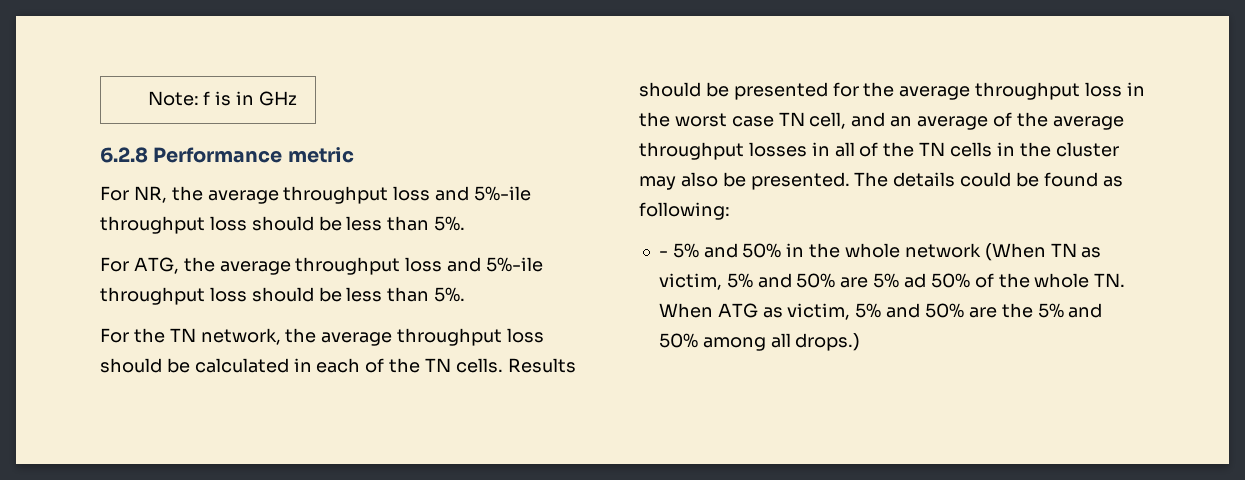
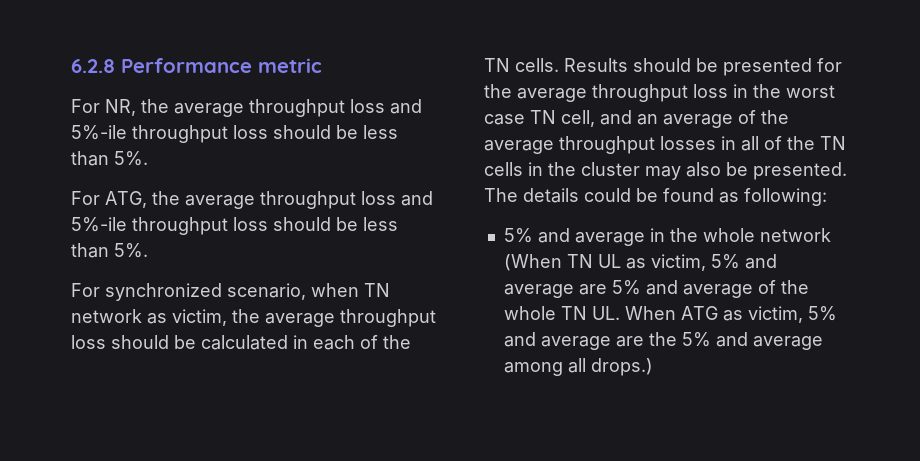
- Note: f is in GHz
- For the TN network, the average throughput loss should be calculated in each of the TN cells.
+ For synchronized scenario, when TN network as victim, the average throughput loss should be calculated in each of the TN cells.
- - 5% and 50% in the whole network (When TN as victim, 5% and 50% are 5% ad 50% of the whole TN. When ATG as victim, 5% and 50% are the 5% and 50% among all drops.)
+ 5% and average in the whole network (When TN UL as victim, 5% and average are 5% and average of the whole TN UL. When ATG as victim, 5% and average are the 5% and average among all drops.)

